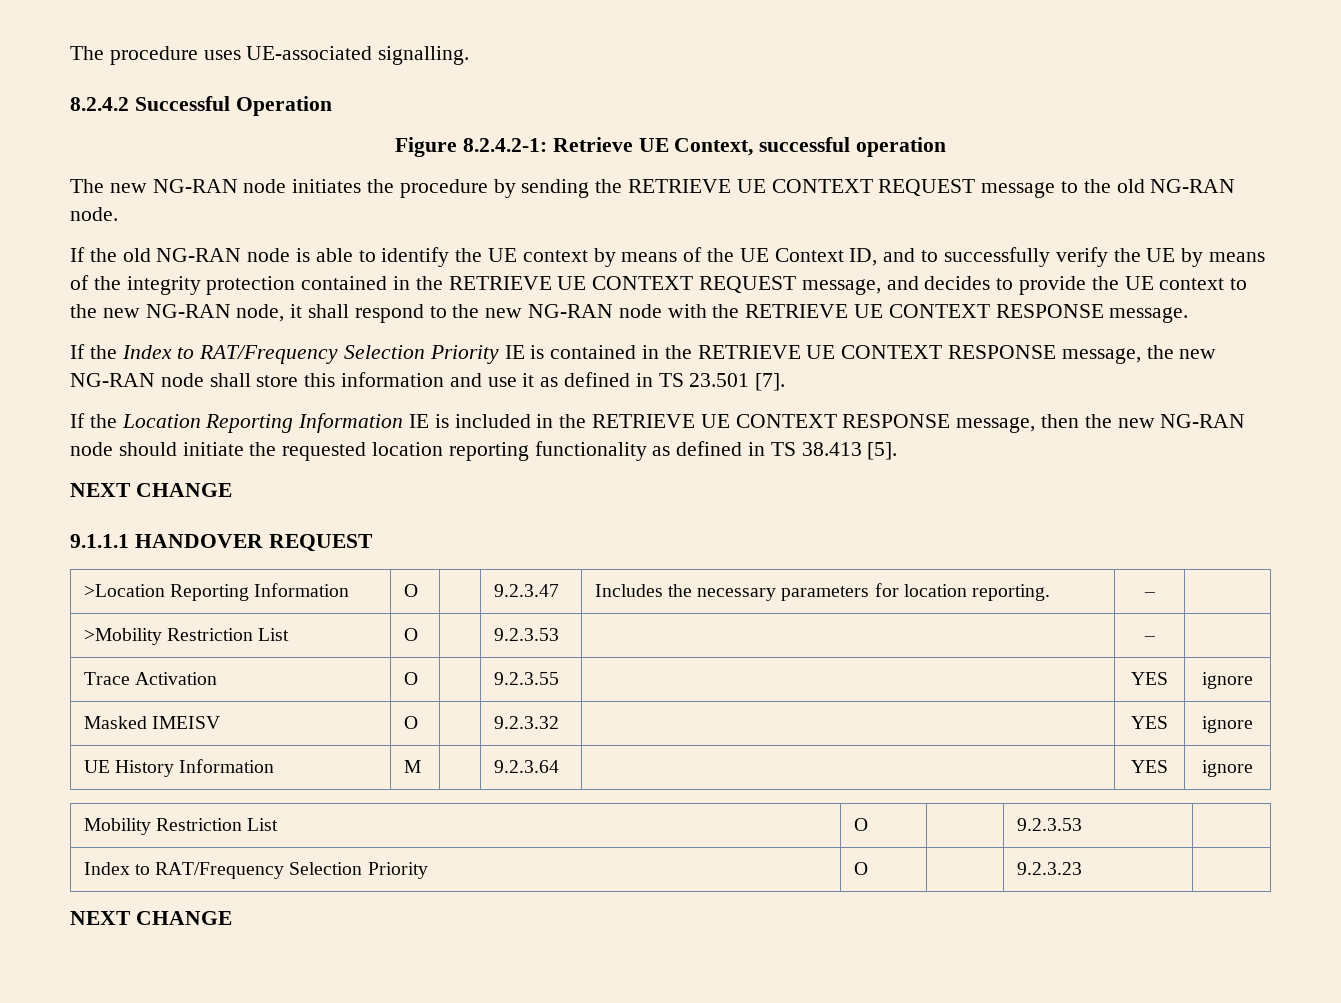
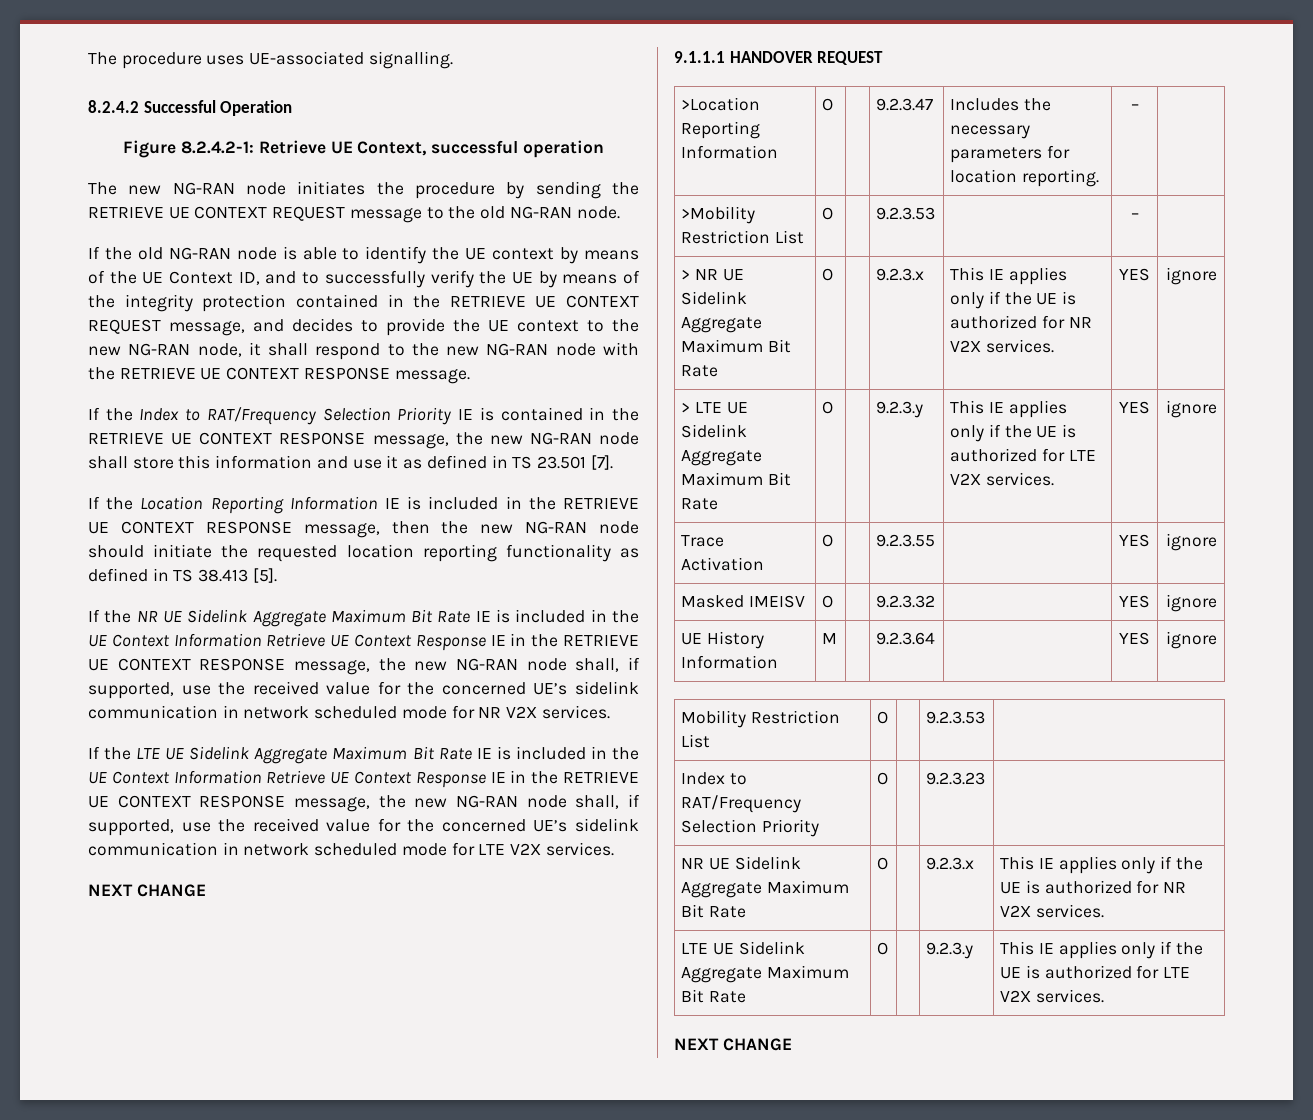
+ If the NR UE Sidelink Aggregate Maximum Bit Rate IE is included in the UE Context Information Retrieve UE Context Response IE in the RETRIEVE UE CONTEXT RESPONSE message, the new NG-RAN node shall, if supported, use the received value for the concerned UE’s sidelink communication in network scheduled mode for NR V2X services.
+ If the LTE UE Sidelink Aggregate Maximum Bit Rate IE is included in the UE Context Information Retrieve UE Context Response IE in the RETRIEVE UE CONTEXT RESPONSE message, the new NG-RAN node shall, if supported, use the received value for the concerned UE’s sidelink communication in network scheduled mode for LTE V2X services.
+ > NR UE Sidelink Aggregate Maximum Bit Rate | O | | 9.2.3.x | This IE applies only if the UE is authorized for NR V2X services. | YES | ignore
+ > LTE UE Sidelink Aggregate Maximum Bit Rate | O | | 9.2.3.y | This IE applies only if the UE is authorized for LTE V2X services. | YES | ignore
  Index to RAT/Frequency Selection Priority | O | | 9.2.3.23 |
+ NR UE Sidelink Aggregate Maximum Bit Rate | O | | 9.2.3.x | This IE applies only if the UE is authorized for NR V2X services.
+ LTE UE Sidelink Aggregate Maximum Bit Rate | O | | 9.2.3.y | This IE applies only if the UE is authorized for LTE V2X services.

